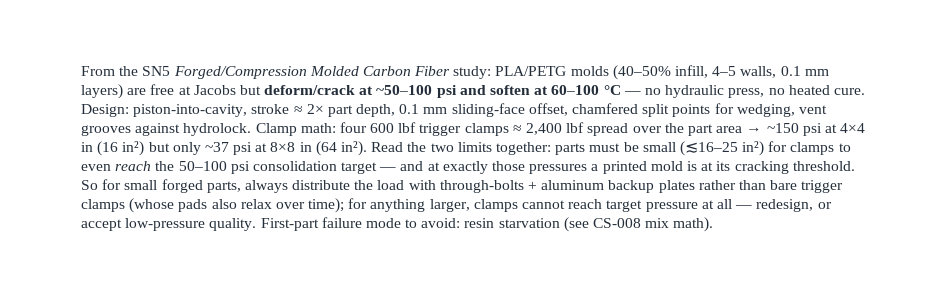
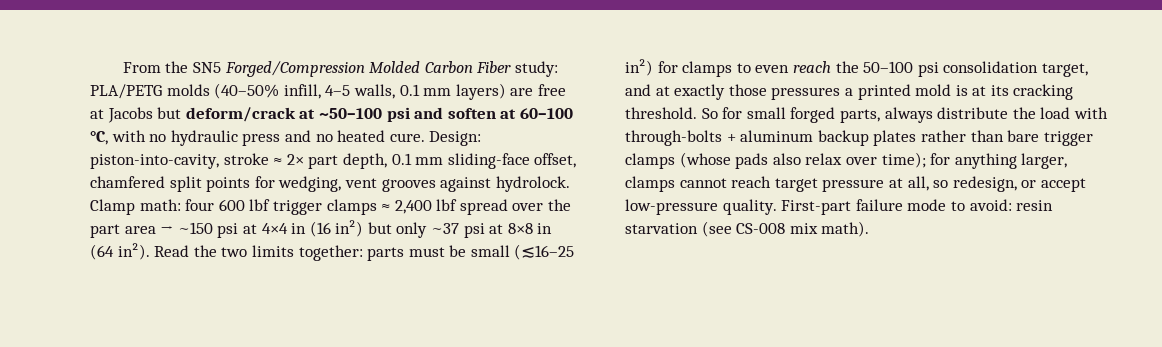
- From the SN5 Forged/Compression Molded Carbon Fiber study: PLA/PETG molds (40–50% infill, 4–5 walls, 0.1 mm layers) are free at Jacobs but deform/crack at ~50–100 psi and soften at 60–100 °C — no hydraulic press, no heated cure.
+ From the SN5 Forged/Compression Molded Carbon Fiber study: PLA/PETG molds (40–50% infill, 4–5 walls, 0.1 mm layers) are free at Jacobs but deform/crack at ~50–100 psi and soften at 60–100 °C, with no hydraulic press and no heated cure.
- Read the two limits together: parts must be small (≲16–25 in²) for clamps to even reach the 50–100 psi consolidation target — and at exactly those pressures a printed mold is at its cracking threshold.
+ Read the two limits together: parts must be small (≲16–25 in²) for clamps to even reach the 50–100 psi consolidation target, and at exactly those pressures a printed mold is at its cracking threshold.
- So for small forged parts, always distribute the load with through-bolts + aluminum backup plates rather than bare trigger clamps (whose pads also relax over time); for anything larger, clamps cannot reach target pressure at all — redesign, or accept low-pressure quality.
+ So for small forged parts, always distribute the load with through-bolts + aluminum backup plates rather than bare trigger clamps (whose pads also relax over time); for anything larger, clamps cannot reach target pressure at all, so redesign, or accept low-pressure quality.

